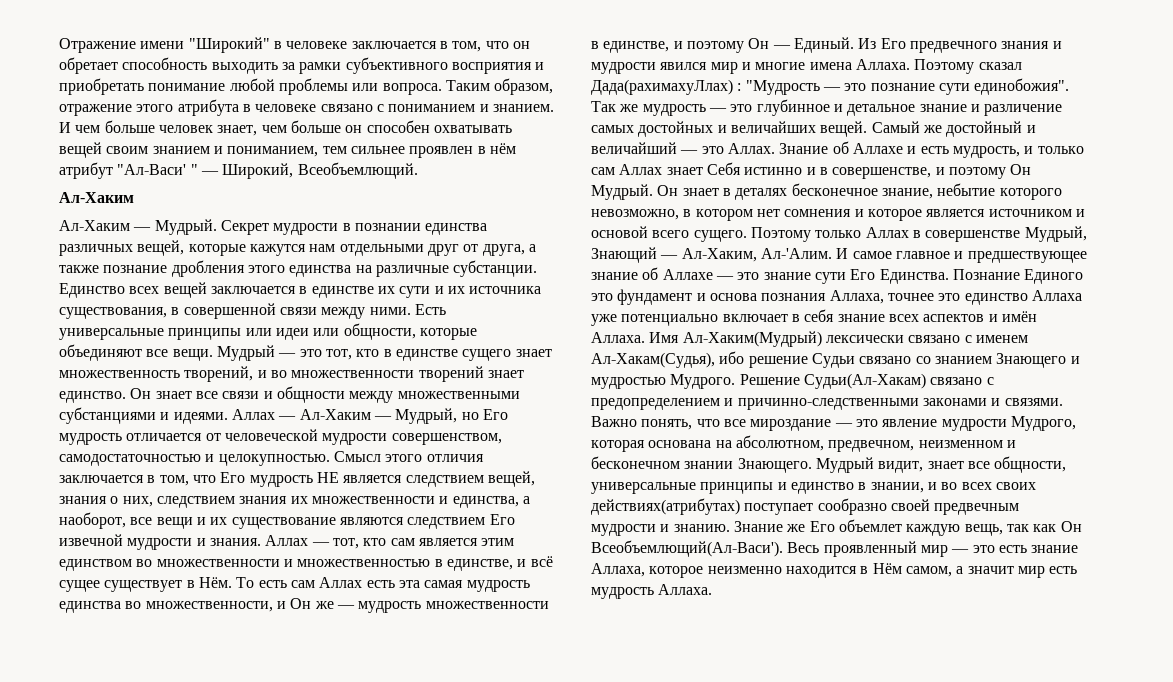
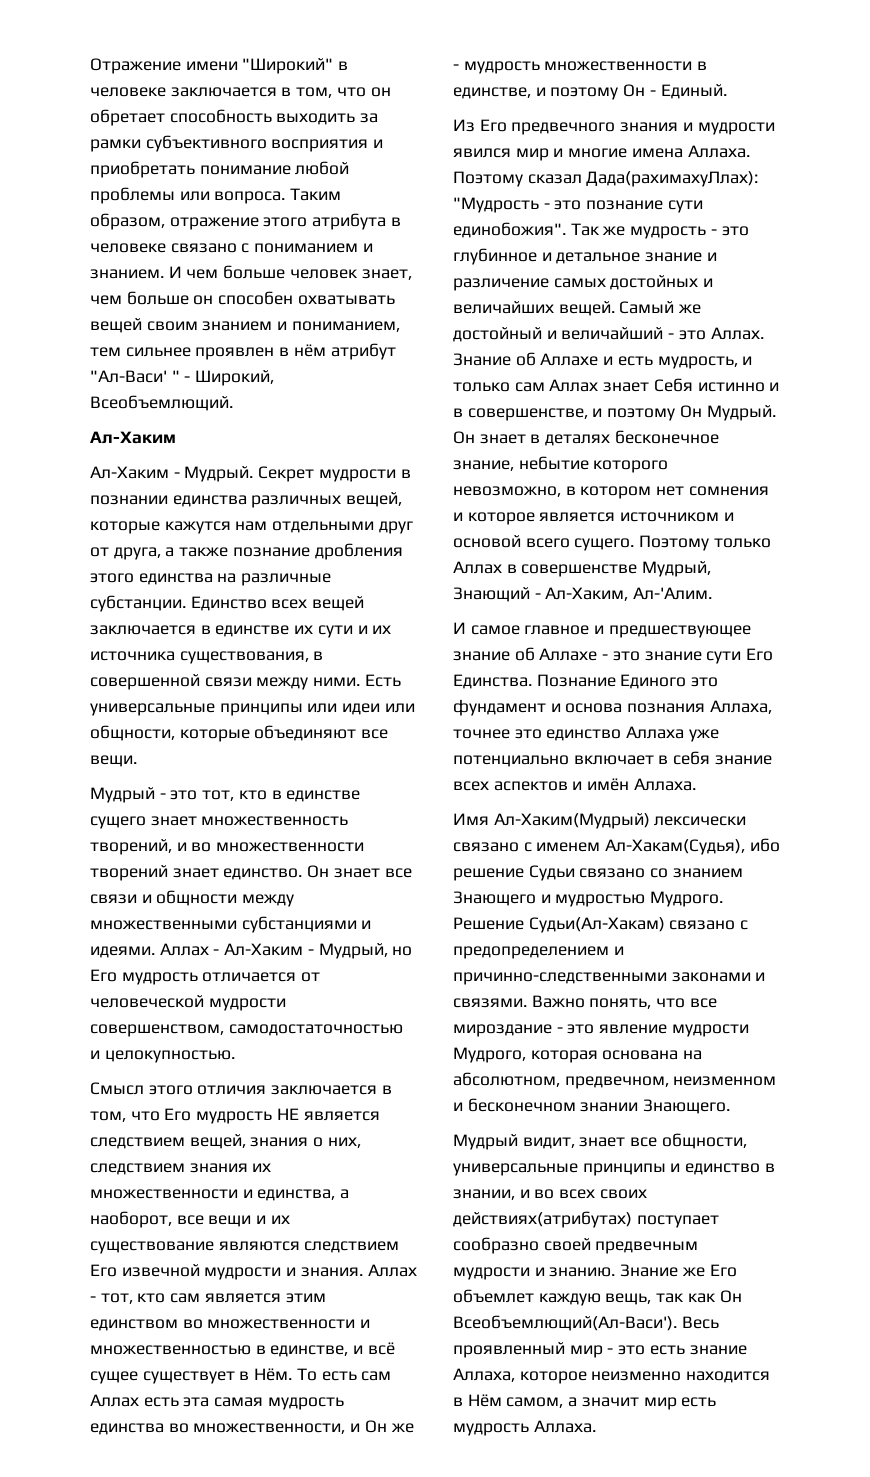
- И чем больше человек знает, чем больше он способен охватывать вещей своим знанием и пониманием, тем сильнее проявлен в нём атрибут "Ал-Васи' " — Широкий, Всеобъемлющий.
+ И чем больше человек знает, чем больше он способен охватывать вещей своим знанием и пониманием, тем сильнее проявлен в нём атрибут "Ал-Васи' " - Широкий, Всеобъемлющий.
- Ал-Хаким — Мудрый.
+ Ал-Хаким - Мудрый.
- Есть универсальные принципы или идеи или общности, которые объединяют все вещи. Мудрый — это тот, кто в единстве сущего знает множественность творений, и во множественности творений знает единство.
+ Есть универсальные принципы или идеи или общности, которые объединяют все вещи.
+ Мудрый - это тот, кто в единстве сущего знает множественность творений, и во множественности творений знает единство.
- Аллах — Ал-Хаким — Мудрый, но Его мудрость отличается от человеческой мудрости совершенством, самодостаточностью и целокупностью. Смысл этого отличия заключается в том, что Его мудрость НЕ является следствием вещей, знания о них, следствием знания их множественности и единства, а наоборот, все вещи и их существование являются следствием Его извечной мудрости и знания.
+ Аллах - Ал-Хаким - Мудрый, но Его мудрость отличается от человеческой мудрости совершенством, самодостаточностью и целокупностью.
+ Смысл этого отличия заключается в том, что Его мудрость НЕ является следствием вещей, знания о них, следствием знания их множественности и единства, а наоборот, все вещи и их существование являются следствием Его извечной мудрости и знания.
- Аллах — тот, кто сам является этим единством во множественности и множественностью в единстве, и всё сущее существует в Нём. То есть сам Аллах есть эта самая мудрость единства во множественности, и Он же — мудрость множественности в единстве, и поэтому Он — Единый. Из Его предвечного знания и мудрости явился мир и многие имена Аллаха.
+ Аллах - тот, кто сам является этим единством во множественности и множественностью в единстве, и всё сущее существует в Нём. То есть сам Аллах есть эта самая мудрость единства во множественности, и Он же - мудрость множественности в единстве, и поэтому Он - Единый.
+ Из Его предвечного знания и мудрости явился мир и многие имена Аллаха.
- Поэтому сказал Дада(рахимахуЛлах) : "Мудрость — это познание сути единобожия".
+ Поэтому сказал Дада(рахимахуЛлах): "Мудрость - это познание сути единобожия".
- Так же мудрость — это глубинное и детальное знание и различение самых достойных и величайших вещей.
+ Так же мудрость - это глубинное и детальное знание и различение самых достойных и величайших вещей.
- Самый же достойный и величайший — это Аллах.
+ Самый же достойный и величайший - это Аллах.
- Поэтому только Аллах в совершенстве Мудрый, Знающий — Ал-Хаким, Ал-'Алим. И самое главное и предшествующее знание об Аллахе — это знание сути Его Единства.
+ Поэтому только Аллах в совершенстве Мудрый, Знающий - Ал-Хаким, Ал-'Алим.
+ И самое главное и предшествующее знание об Аллахе - это знание сути Его Единства.
- Познание Единого это фундамент и основа познания Аллаха, точнее это единство Аллаха уже потенциально включает в себя знание всех аспектов и имён Аллаха. Имя Ал-Хаким(Мудрый) лексически связано с именем Ал-Хакам(Судья), ибо решение Судьи связано со знанием Знающего и мудростью Мудрого.
+ Познание Единого это фундамент и основа познания Аллаха, точнее это единство Аллаха уже потенциально включает в себя знание всех аспектов и имён Аллаха.
+ Имя Ал-Хаким(Мудрый) лексически связано с именем Ал-Хакам(Судья), ибо решение Судьи связано со знанием Знающего и мудростью Мудрого.
- Важно понять, что все мироздание — это явление мудрости Мудрого, которая основана на абсолютном, предвечном, неизменном и бесконечном знании Знающего. Мудрый видит, знает все общности, универсальные принципы и единство в знании, и во всех своих действиях(атрибутах) поступает сообразно своей предвечным мудрости и знанию.
+ Важно понять, что все мироздание - это явление мудрости Мудрого, которая основана на абсолютном, предвечном, неизменном и бесконечном знании Знающего.
+ Мудрый видит, знает все общности, универсальные принципы и единство в знании, и во всех своих действиях(атрибутах) поступает сообразно своей предвечным мудрости и знанию.
- Весь проявленный мир — это есть знание Аллаха, которое неизменно находится в Нём самом, а значит мир есть мудрость Аллаха.
+ Весь проявленный мир - это есть знание Аллаха, которое неизменно находится в Нём самом, а значит мир есть мудрость Аллаха.

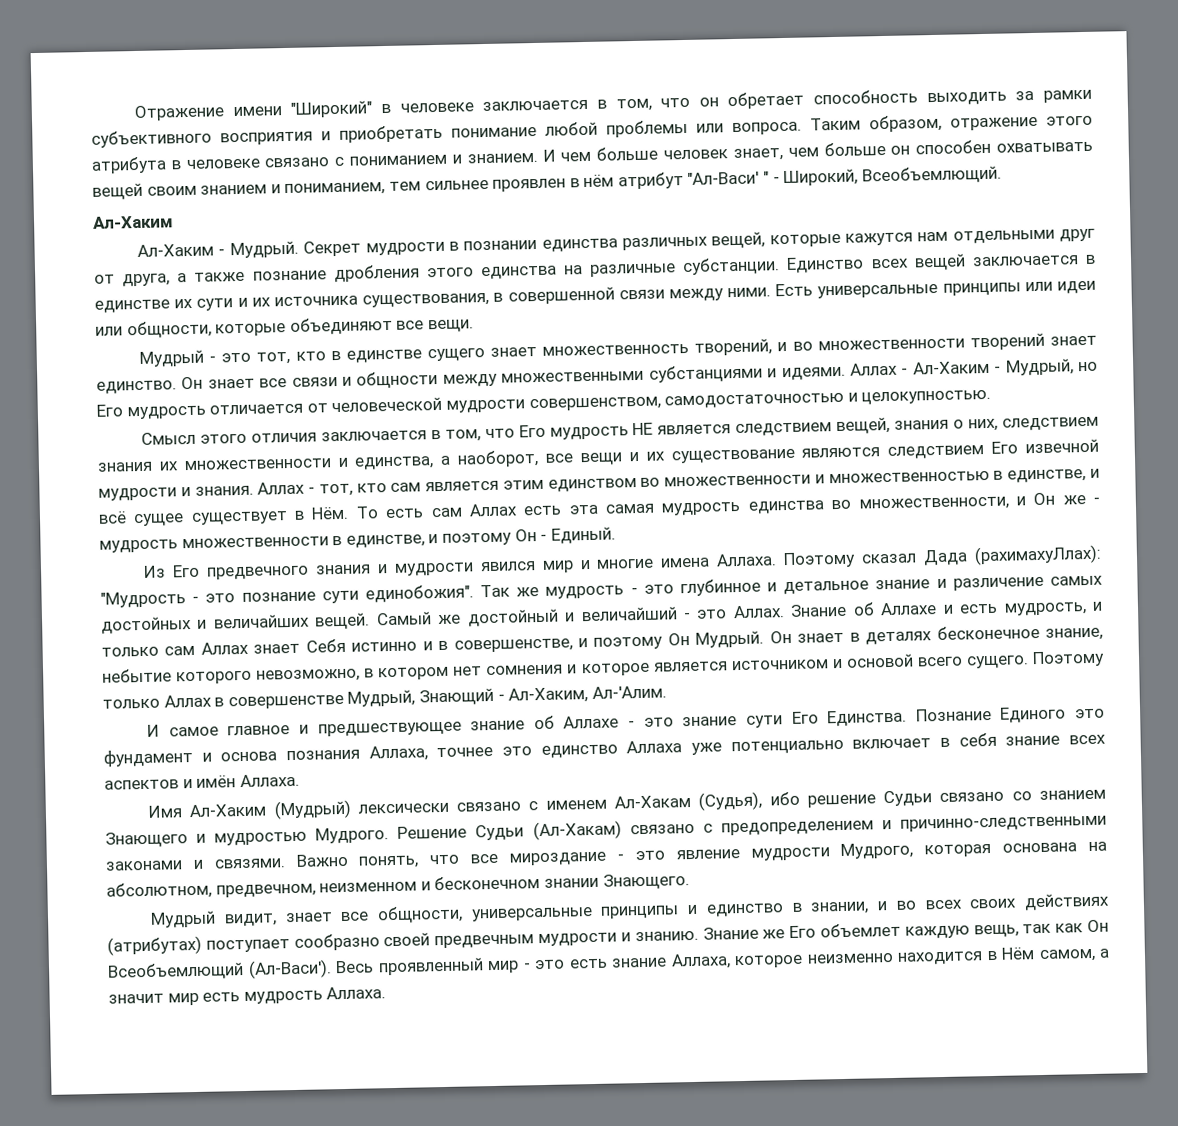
- Поэтому сказал Дада(рахимахуЛлах): "Мудрость - это познание сути единобожия".
+ Поэтому сказал Дада (рахимахуЛлах): "Мудрость - это познание сути единобожия".
- Имя Ал-Хаким(Мудрый) лексически связано с именем Ал-Хакам(Судья), ибо решение Судьи связано со знанием Знающего и мудростью Мудрого.
+ Имя Ал-Хаким (Мудрый) лексически связано с именем Ал-Хакам (Судья), ибо решение Судьи связано со знанием Знающего и мудростью Мудрого.
- Решение Судьи(Ал-Хакам) связано с предопределением и причинно-следственными законами и связями.
+ Решение Судьи (Ал-Хакам) связано с предопределением и причинно-следственными законами и связями.
- Мудрый видит, знает все общности, универсальные принципы и единство в знании, и во всех своих действиях(атрибутах) поступает сообразно своей предвечным мудрости и знанию.
+ Мудрый видит, знает все общности, универсальные принципы и единство в знании, и во всех своих действиях (атрибутах) поступает сообразно своей предвечным мудрости и знанию.
- Знание же Его объемлет каждую вещь, так как Он Всеобъемлющий(Ал-Васи').
+ Знание же Его объемлет каждую вещь, так как Он Всеобъемлющий (Ал-Васи').

